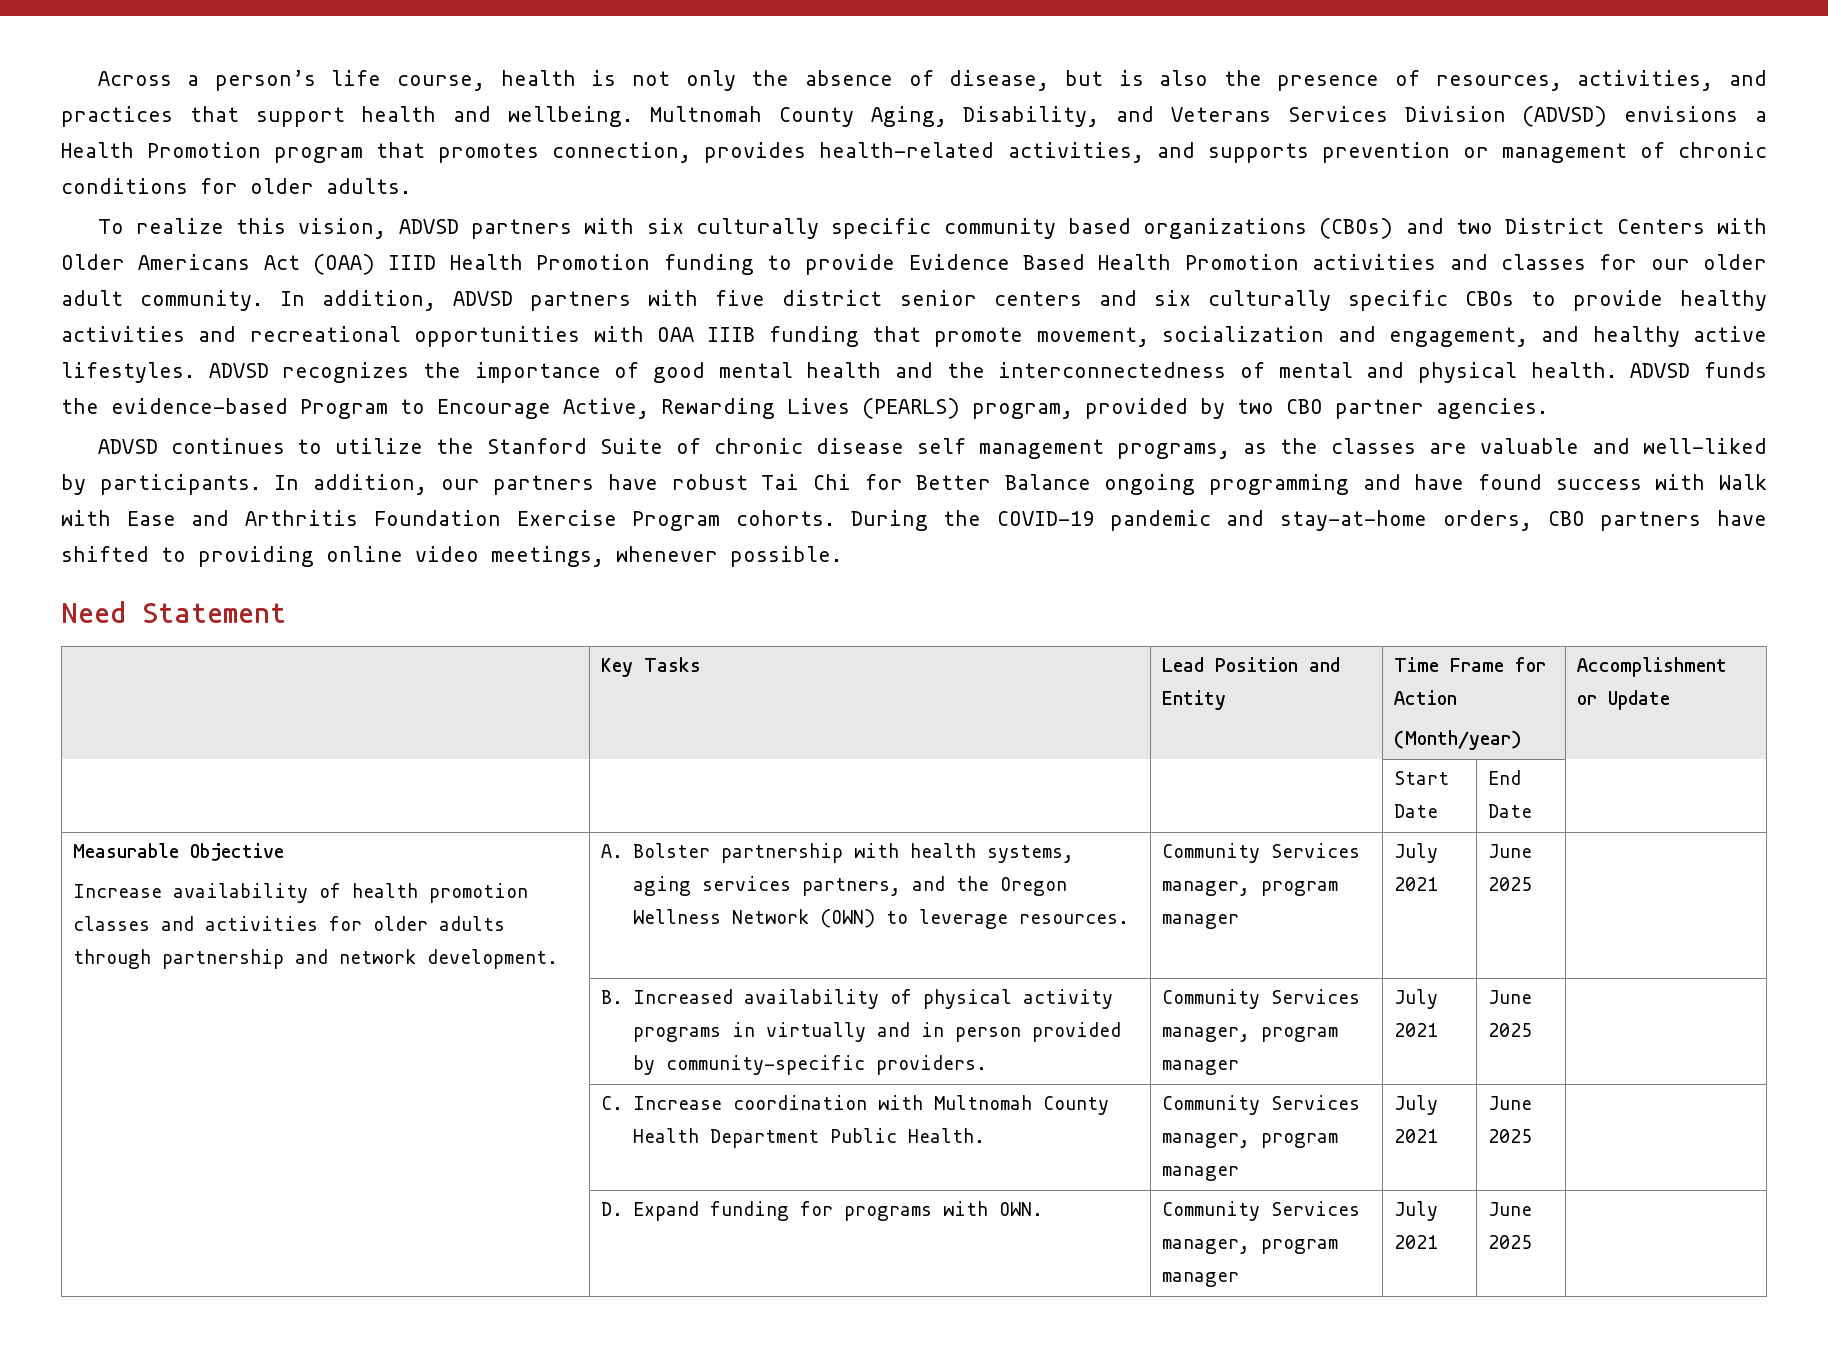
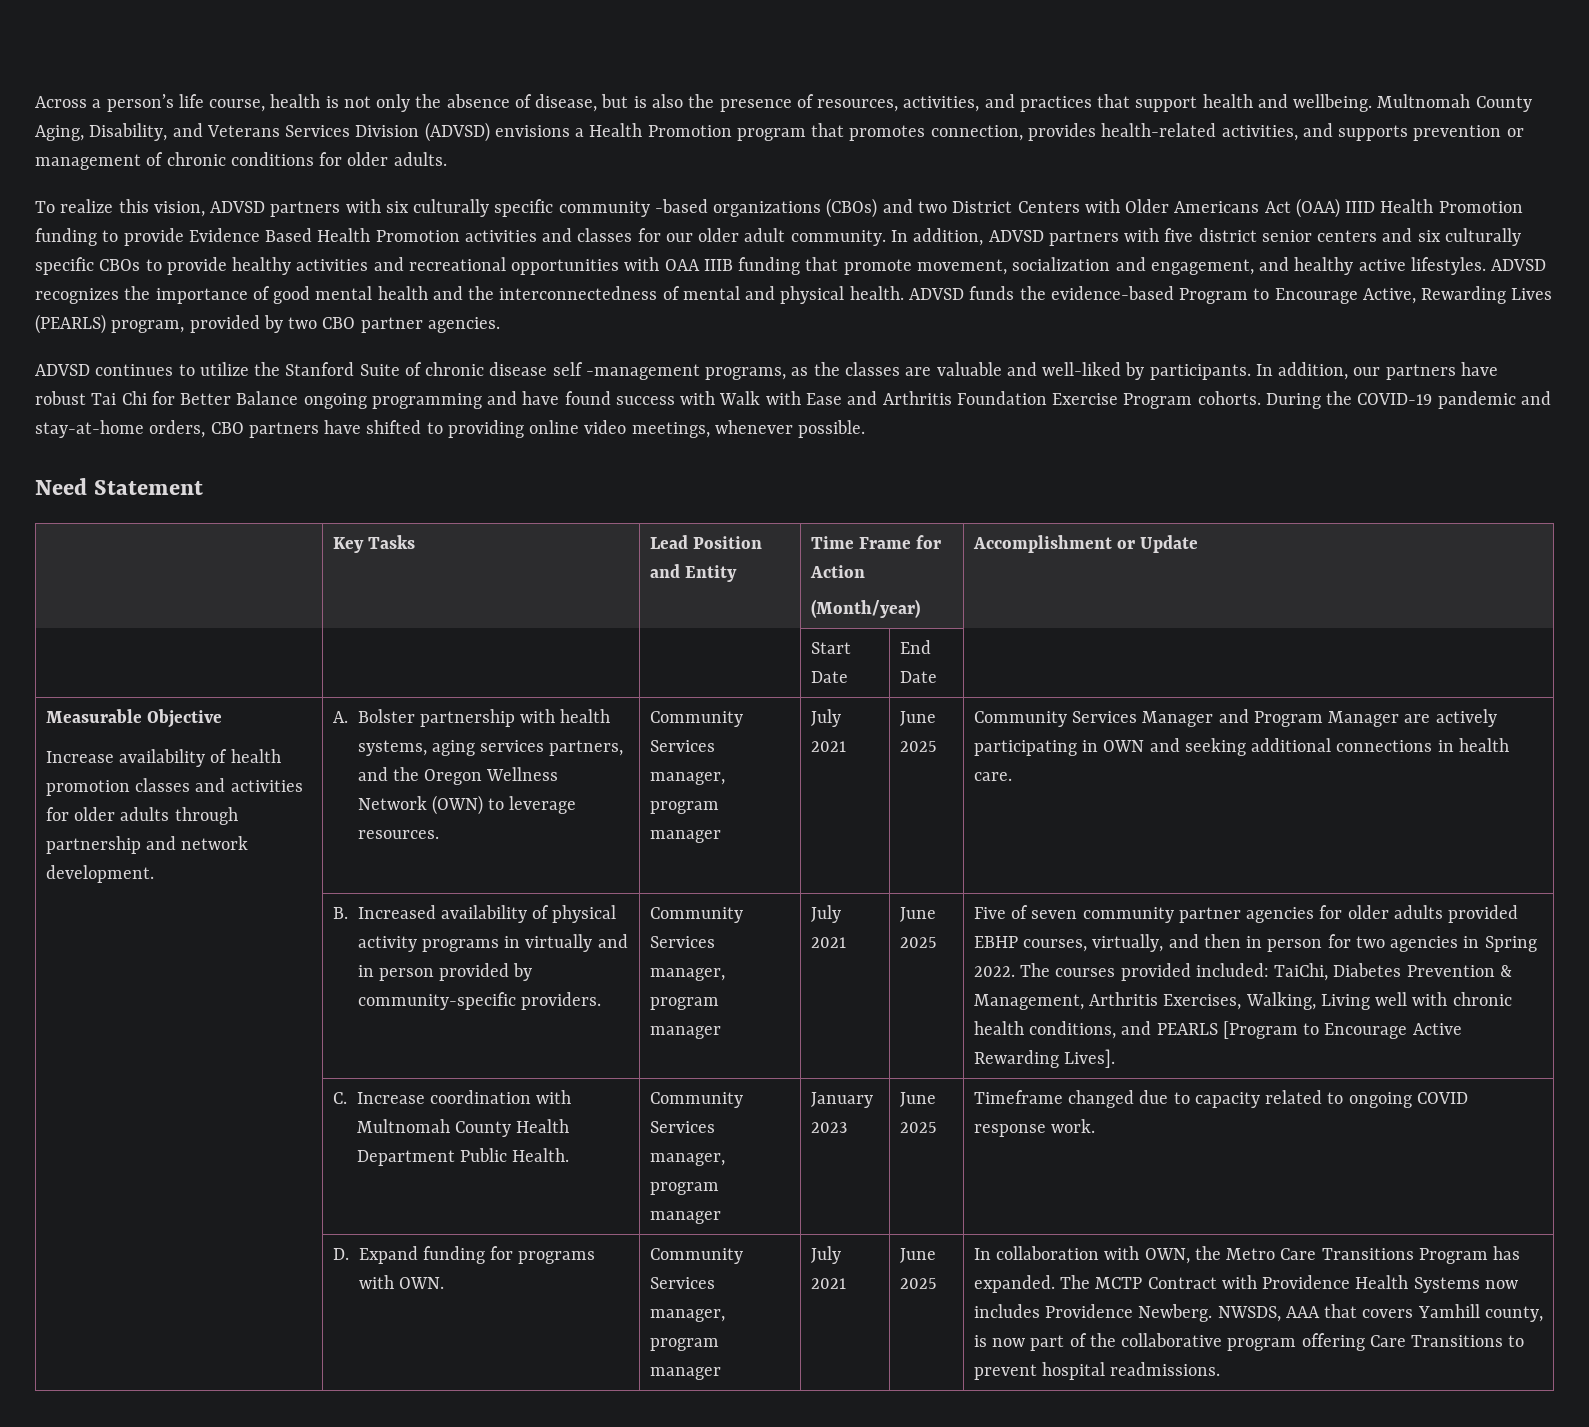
- To realize this vision, ADVSD partners with six culturally specific community based organizations (CBOs) and two District Centers with Older Americans Act (OAA) IIID Health Promotion funding to provide Evidence Based Health Promotion activities and classes for our older adult community.
+ To realize this vision, ADVSD partners with six culturally specific community -based organizations (CBOs) and two District Centers with Older Americans Act (OAA) IIID Health Promotion funding to provide Evidence Based Health Promotion activities and classes for our older adult community.
- ADVSD continues to utilize the Stanford Suite of chronic disease self management programs, as the classes are valuable and well-liked by participants.
+ ADVSD continues to utilize the Stanford Suite of chronic disease self -management programs, as the classes are valuable and well-liked by participants.
+ Community Services Manager and Program Manager are actively participating in OWN and seeking additional connections in health care.
+ Five of seven community partner agencies for older adults provided EBHP courses, virtually, and then in person for two agencies in Spring 2022. The courses provided included: TaiChi, Diabetes Prevention & Management, Arthritis Exercises, Walking, Living well with chronic health conditions, and PEARLS [Program to Encourage Active Rewarding Lives].
- | C. Increase coordination with Multnomah County Health Department Public Health. | Community Services manager, program manager | July 2021 | June 2025 |
+ | C. Increase coordination with Multnomah County Health Department Public Health. | Community Services manager, program manager | January 2023 | June 2025 | Timeframe changed due to capacity related to ongoing COVID response work.
+ In collaboration with OWN, the Metro Care Transitions Program has expanded. The MCTP Contract with Providence Health Systems now includes Providence Newberg. NWSDS, AAA that covers Yamhill county, is now part of the collaborative program offering Care Transitions to prevent hospital readmissions.

